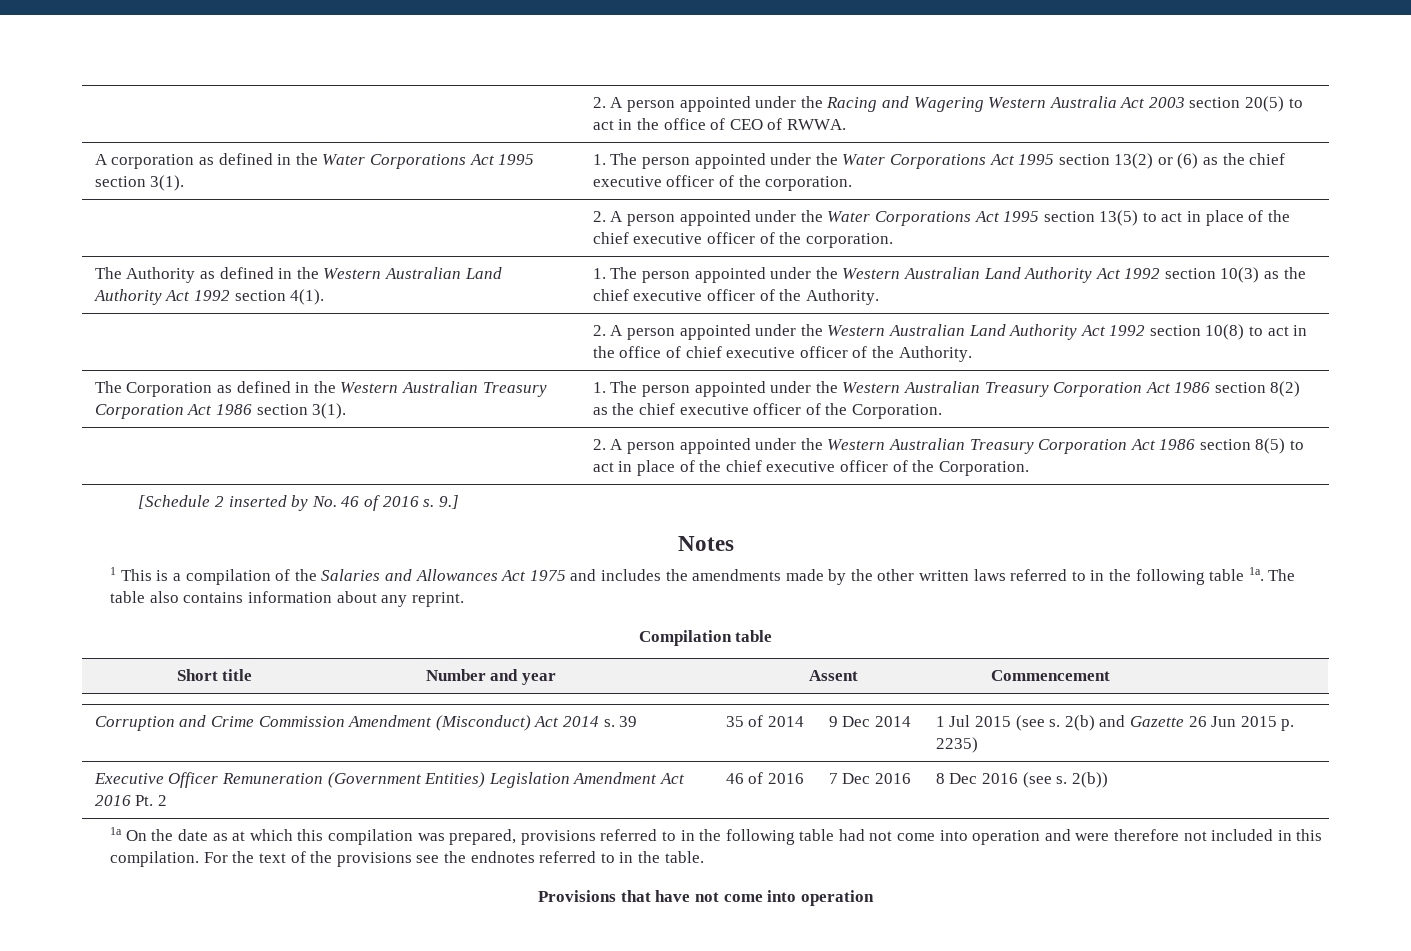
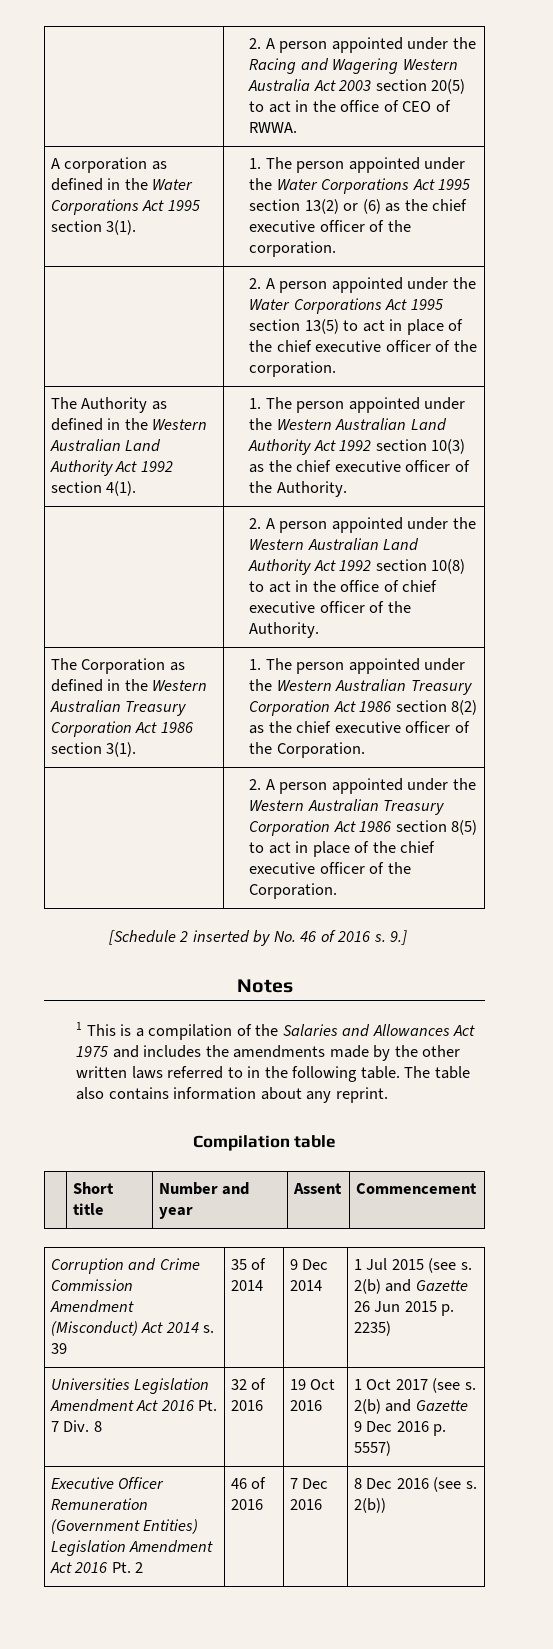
- 1 This is a compilation of the Salaries and Allowances Act 1975 and includes the amendments made by the other written laws referred to in the following table 1a.
+ 1 This is a compilation of the Salaries and Allowances Act 1975 and includes the amendments made by the other written laws referred to in the following table.
+ Universities Legislation Amendment Act 2016 Pt. 7 Div. 8 | 32 of 2016 | 19 Oct 2016 | 1 Oct 2017 (see s. 2(b) and Gazette 9 Dec 2016 p. 5557)
- 1a On the date as at which this compilation was prepared, provisions referred to in the following table had not come into operation and were therefore not included in this compilation. For the text of the provisions see the endnotes referred to in the table.
- Provisions that have not come into operation

